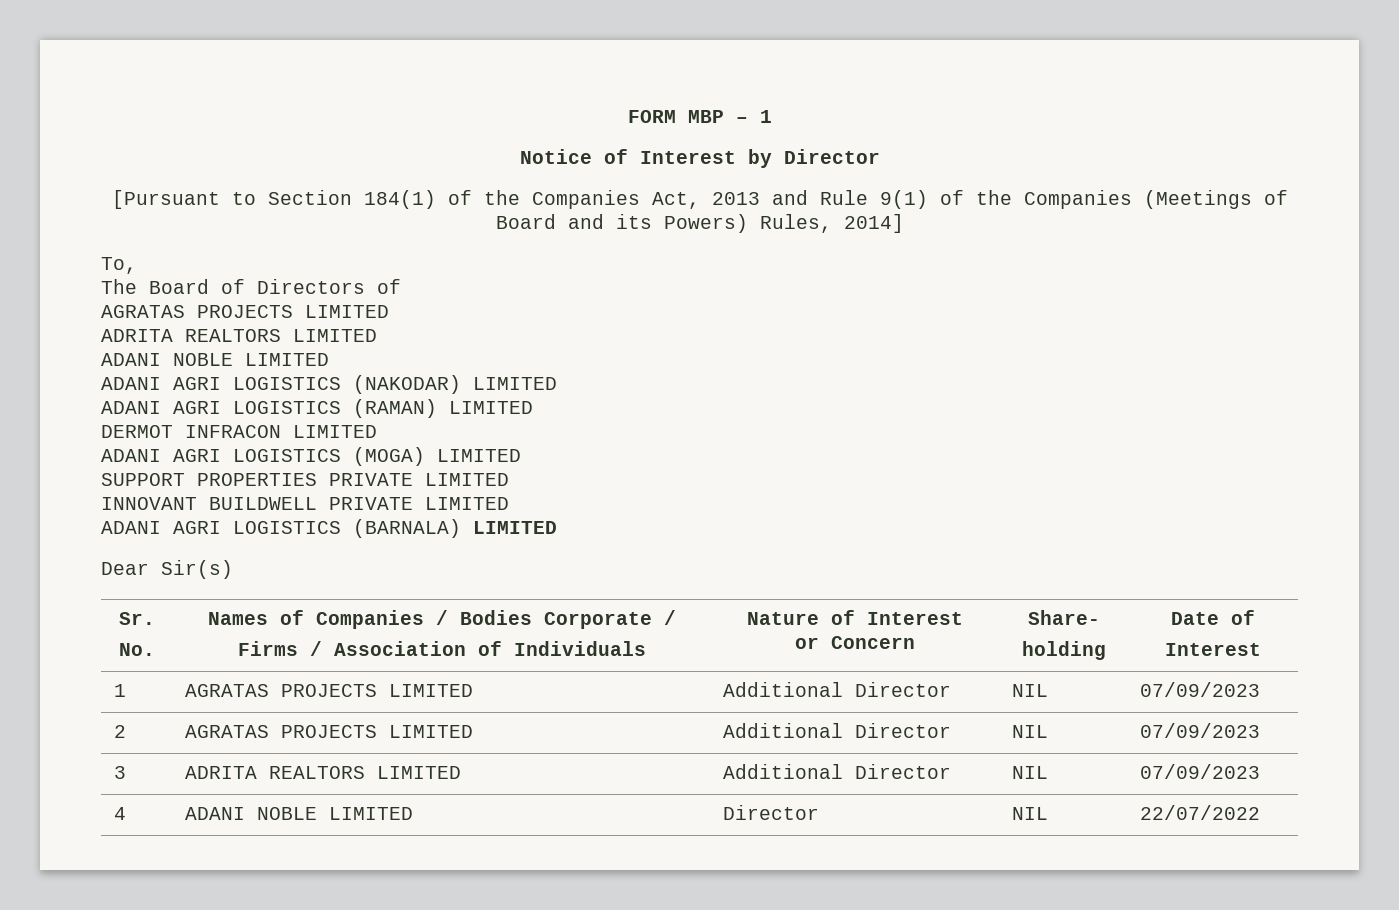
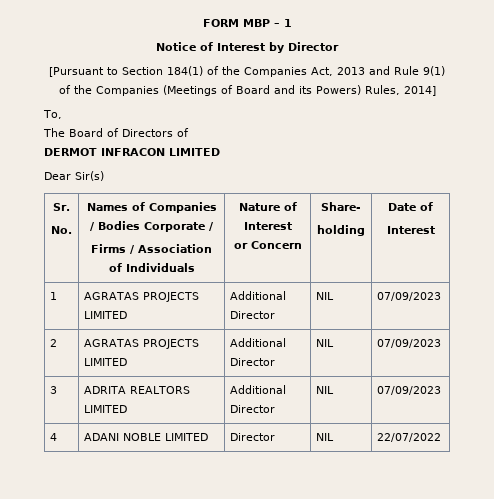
  The Board of Directors of
- AGRATAS PROJECTS LIMITED
- ADRITA REALTORS LIMITED
- ADANI NOBLE LIMITED
- ADANI AGRI LOGISTICS (NAKODAR) LIMITED
- ADANI AGRI LOGISTICS (RAMAN) LIMITED
  DERMOT INFRACON LIMITED
- ADANI AGRI LOGISTICS (MOGA) LIMITED
- SUPPORT PROPERTIES PRIVATE LIMITED
- INNOVANT BUILDWELL PRIVATE LIMITED
- ADANI AGRI LOGISTICS (BARNALA) LIMITED

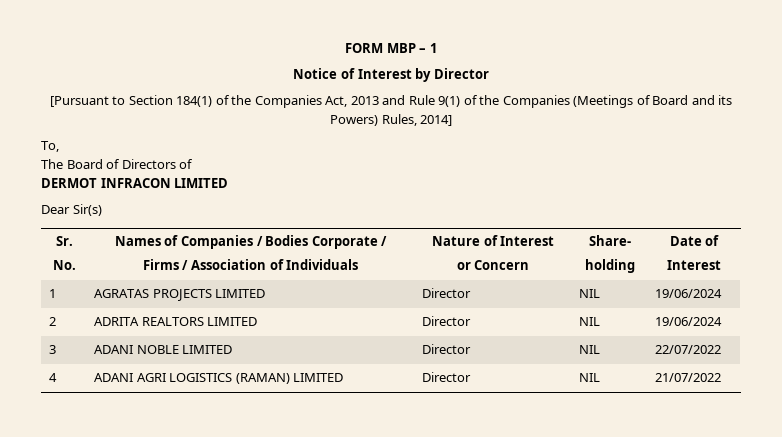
- 1 | AGRATAS PROJECTS LIMITED | Additional Director | NIL | 07/09/2023
+ 1 | AGRATAS PROJECTS LIMITED | Director | NIL | 19/06/2024
- 2 | AGRATAS PROJECTS LIMITED | Additional Director | NIL | 07/09/2023
- 3 | ADRITA REALTORS LIMITED | Additional Director | NIL | 07/09/2023
- 4 | ADANI NOBLE LIMITED | Director | NIL | 22/07/2022
+ 2 | ADRITA REALTORS LIMITED | Director | NIL | 19/06/2024
+ 3 | ADANI NOBLE LIMITED | Director | NIL | 22/07/2022
+ 4 | ADANI AGRI LOGISTICS (RAMAN) LIMITED | Director | NIL | 21/07/2022

